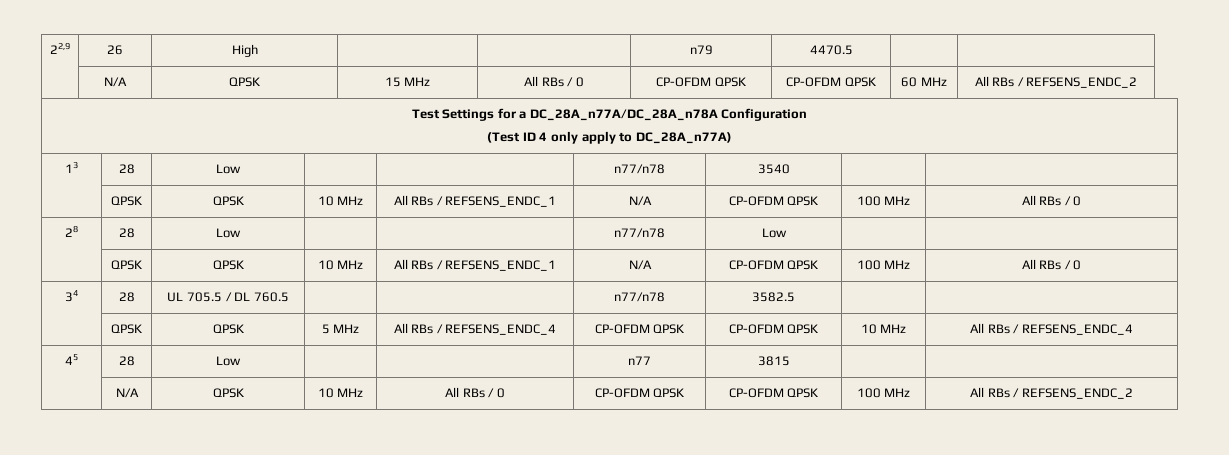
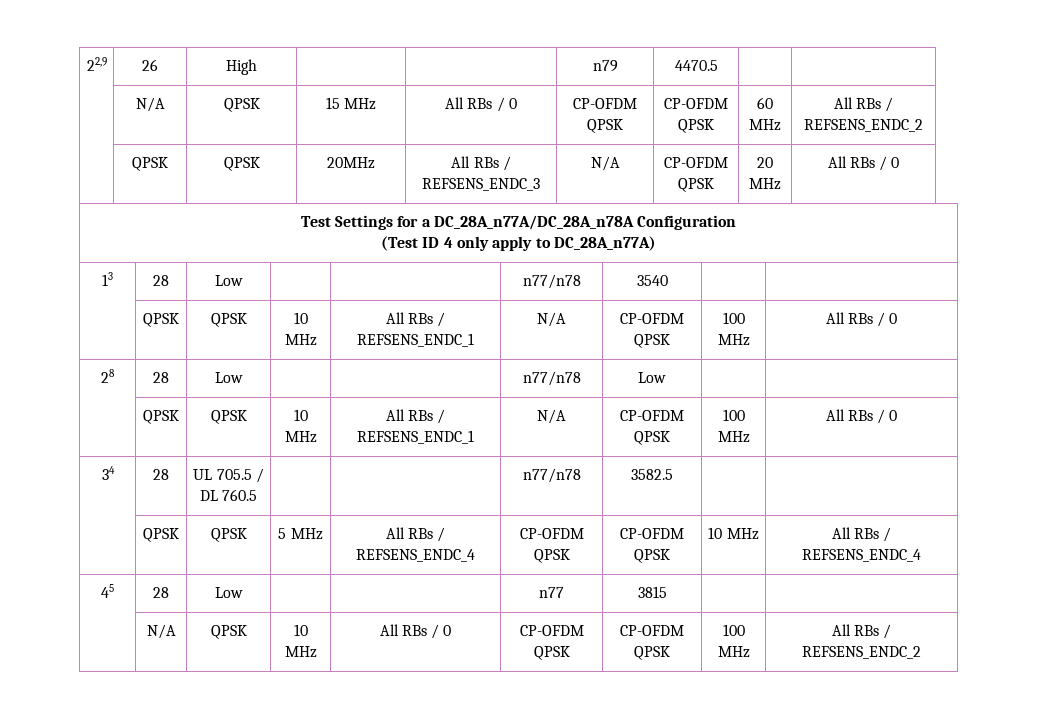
+ | QPSK | QPSK | 20MHz | All RBs / REFSENS_ENDC_3 | N/A | CP-OFDM QPSK | 20 MHz | All RBs / 0

